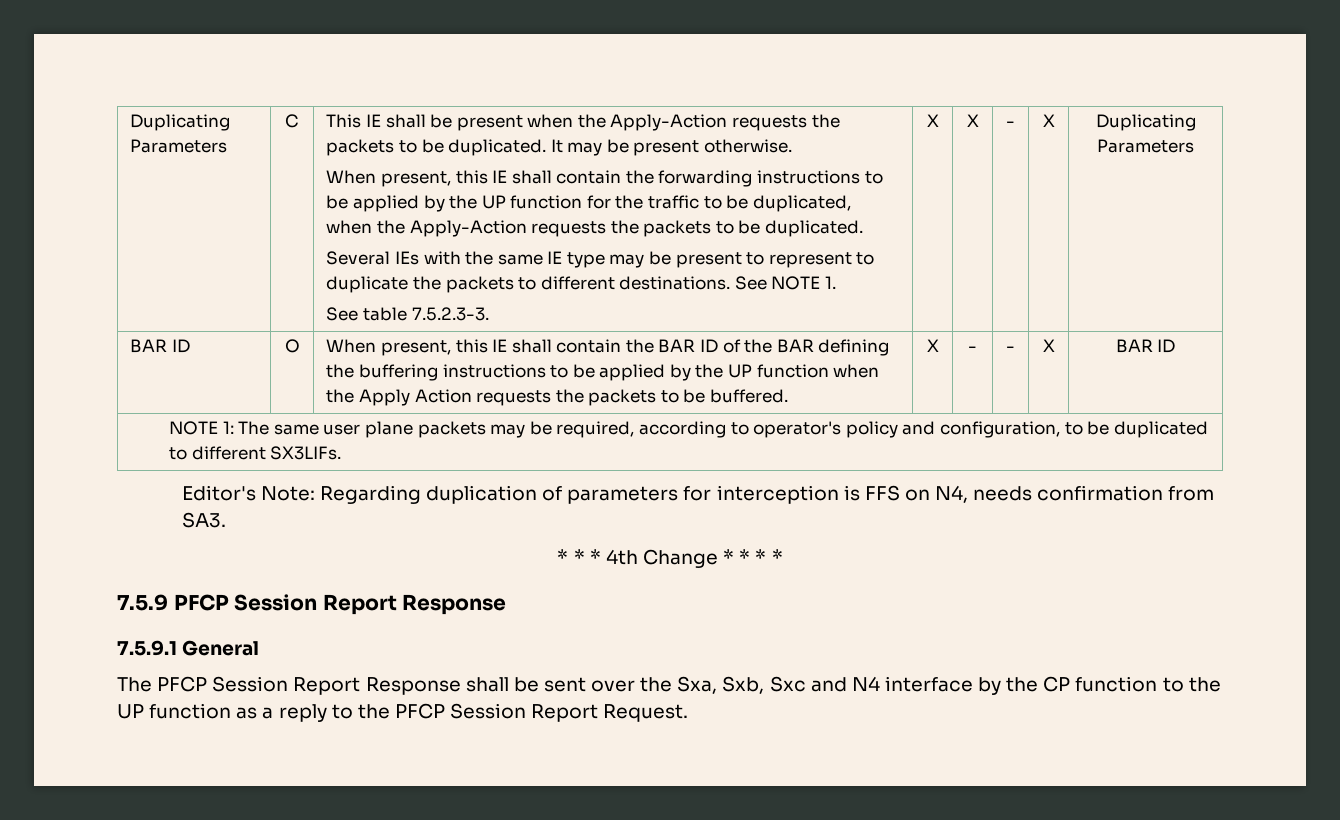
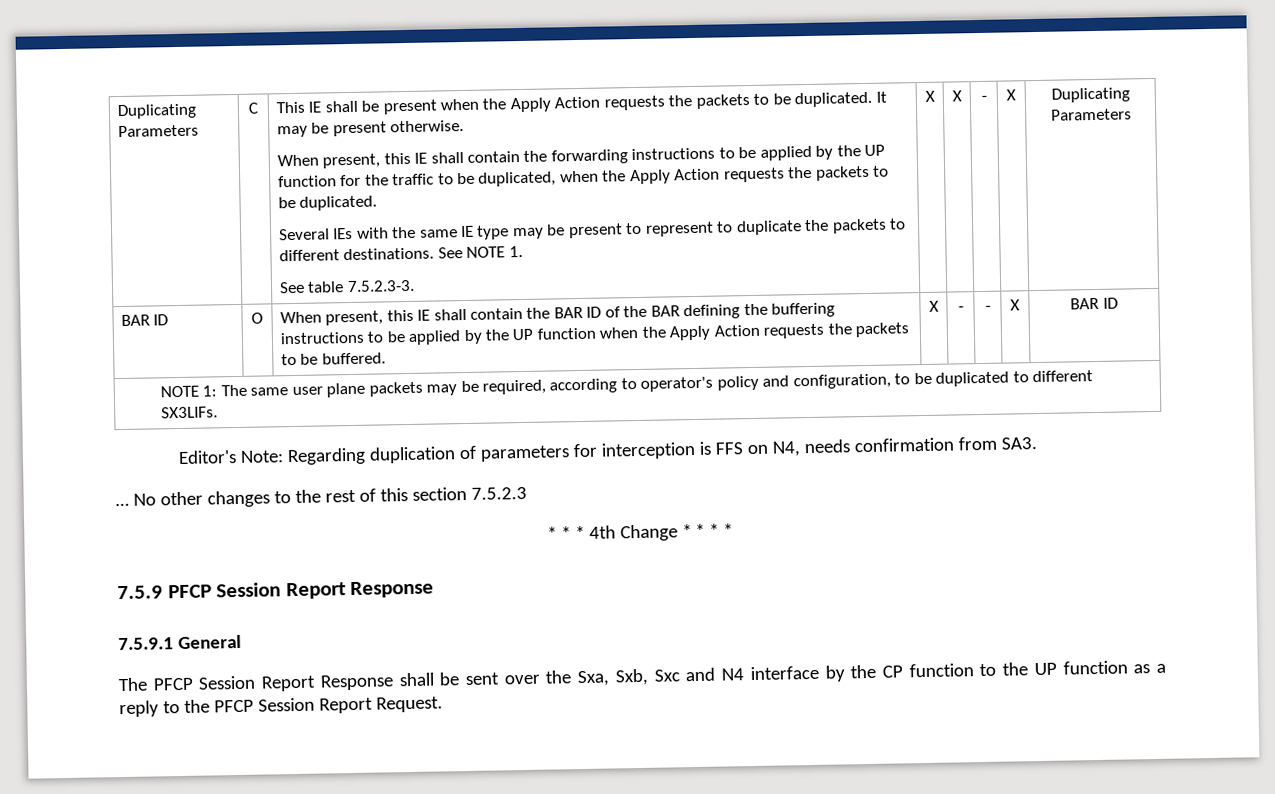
- This IE shall be present when the Apply-Action requests the packets to be duplicated.
+ This IE shall be present when the Apply Action requests the packets to be duplicated.
- When present, this IE shall contain the forwarding instructions to be applied by the UP function for the traffic to be duplicated, when the Apply-Action requests the packets to be duplicated.
+ When present, this IE shall contain the forwarding instructions to be applied by the UP function for the traffic to be duplicated, when the Apply Action requests the packets to be duplicated.
+ … No other changes to the rest of this section 7.5.2.3

